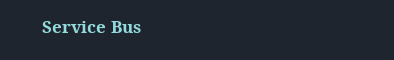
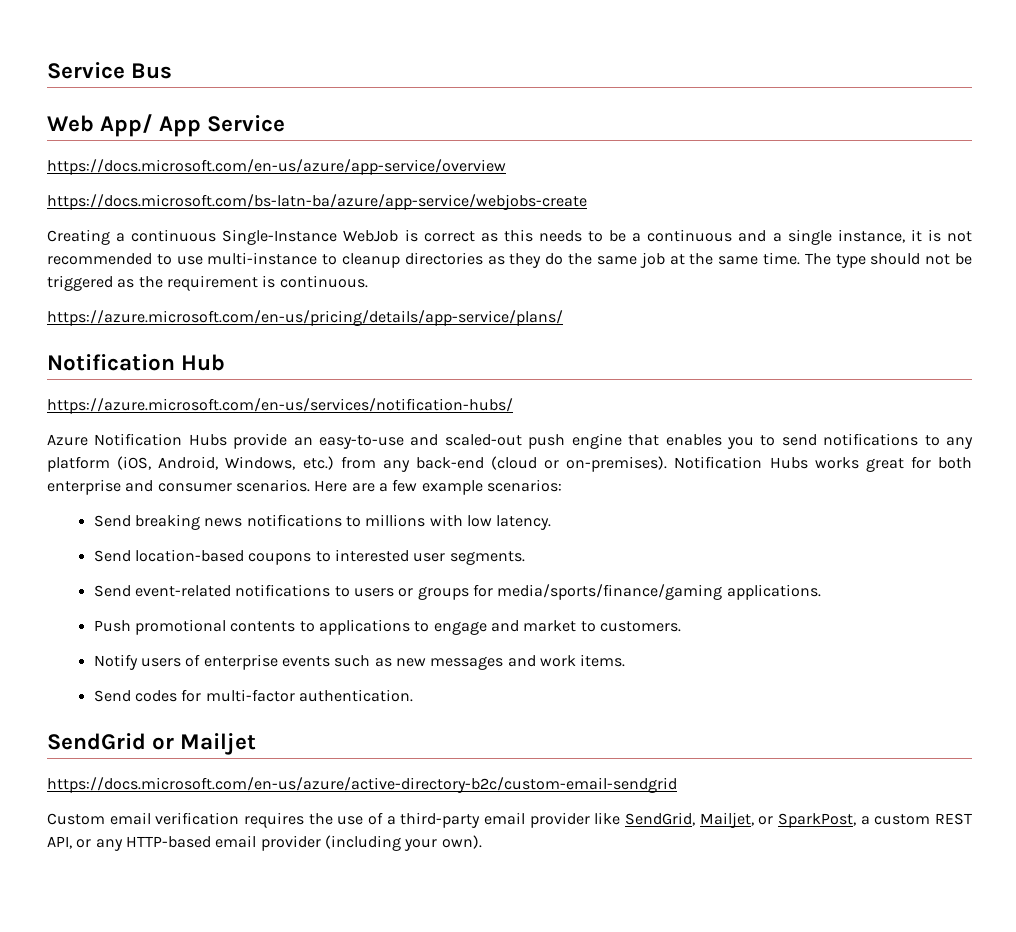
+ Web App/ App Service
+ https://docs.microsoft.com/en-us/azure/app-service/overview
+ https://docs.microsoft.com/bs-latn-ba/azure/app-service/webjobs-create
+ Creating a continuous Single-Instance WebJob is correct as this needs to be a continuous and a single instance, it is not recommended to use multi-instance to cleanup directories as they do the same job at the same time. The type should not be triggered as the requirement is continuous.
+ https://azure.microsoft.com/en-us/pricing/details/app-service/plans/
+ Notification Hub
+ https://azure.microsoft.com/en-us/services/notification-hubs/
+ Azure Notification Hubs provide an easy-to-use and scaled-out push engine that enables you to send notifications to any platform (iOS, Android, Windows, etc.) from any back-end (cloud or on-premises). Notification Hubs works great for both enterprise and consumer scenarios. Here are a few example scenarios:
+ Send breaking news notifications to millions with low latency.
+ Send location-based coupons to interested user segments.
+ Send event-related notifications to users or groups for media/sports/finance/gaming applications.
+ Push promotional contents to applications to engage and market to customers.
+ Notify users of enterprise events such as new messages and work items.
+ Send codes for multi-factor authentication.
+ SendGrid or Mailjet
+ https://docs.microsoft.com/en-us/azure/active-directory-b2c/custom-email-sendgrid
+ Custom email verification requires the use of a third-party email provider like SendGrid, Mailjet, or SparkPost, a custom REST API, or any HTTP-based email provider (including your own).

